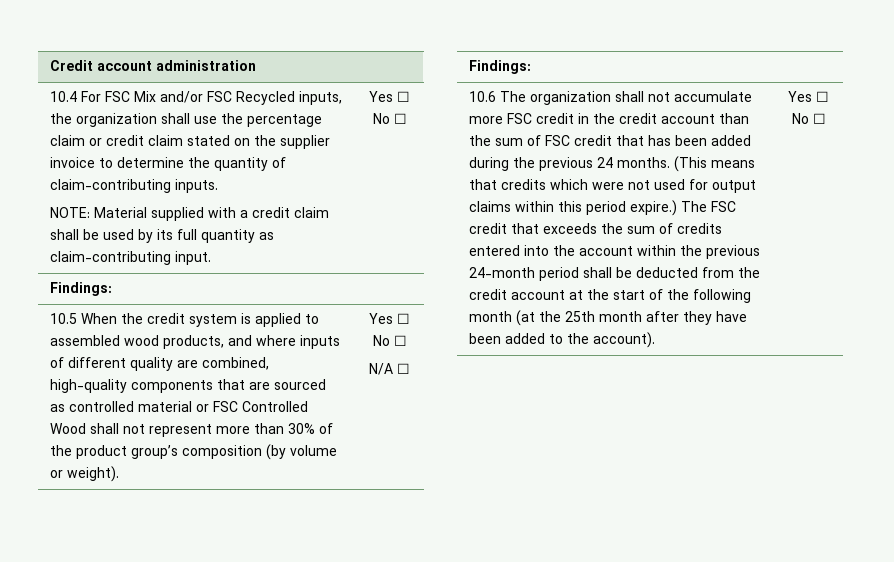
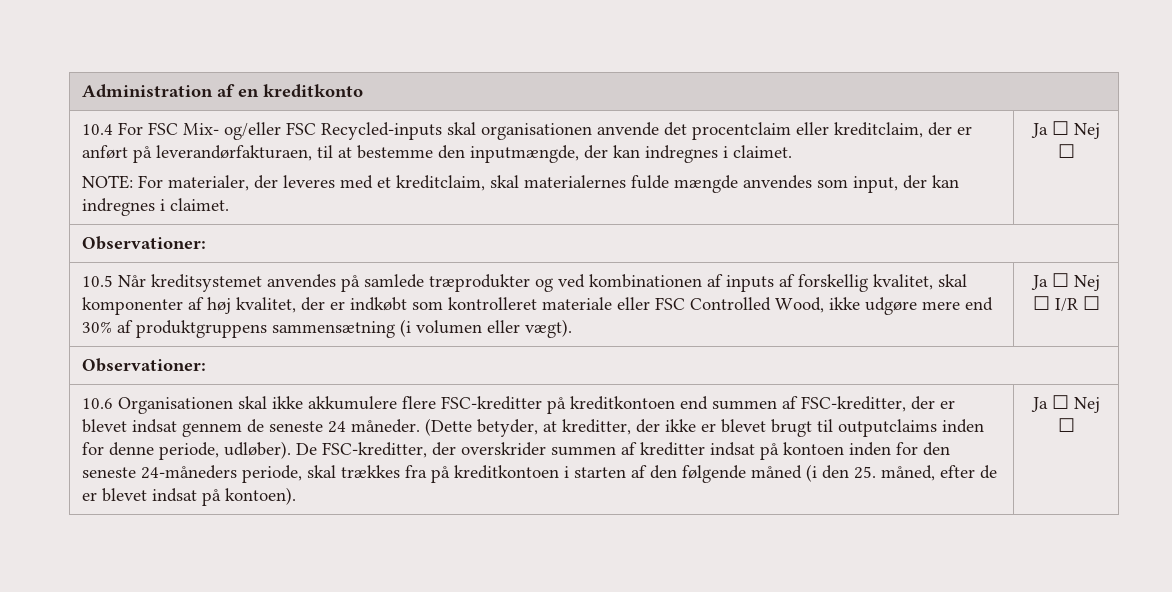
- Credit account administration
+ Administration af en kreditkonto
- 10.4 For FSC Mix and/or FSC Recycled inputs, the organization shall use the percentage claim or credit claim stated on the supplier invoice to determine the quantity of claim-contributing inputs.
- NOTE: Material supplied with a credit claim shall be used by its full quantity as claim-contributing input. | Yes ☐ No ☐
- Findings:
+ 10.4 For FSC Mix- og/eller FSC Recycled-inputs skal organisationen anvende det procentclaim eller kreditclaim, der er anført på leverandørfakturaen, til at bestemme den inputmængde, der kan indregnes i claimet.
+ NOTE: For materialer, der leveres med et kreditclaim, skal materialernes fulde mængde anvendes som input, der kan indregnes i claimet. | Ja ☐ Nej ☐
+ Observationer:
- 10.5 When the credit system is applied to assembled wood products, and where inputs of different quality are combined, high-quality components that are sourced as controlled material or FSC Controlled Wood shall not represent more than 30% of the product group’s composition (by volume or weight). | Yes ☐ No ☐
- N/A ☐
- Findings:
+ 10.5 Når kreditsystemet anvendes på samlede træprodukter og ved kombinationen af inputs af forskellig kvalitet, skal komponenter af høj kvalitet, der er indkøbt som kontrolleret materiale eller FSC Controlled Wood, ikke udgøre mere end 30% af produktgruppens sammensætning (i volumen eller vægt). | Ja ☐ Nej ☐ I/R ☐
+ Observationer:
- 10.6 The organization shall not accumulate more FSC credit in the credit account than the sum of FSC credit that has been added during the previous 24 months. (This means that credits which were not used for output claims within this period expire.) The FSC credit that exceeds the sum of credits entered into the account within the previous 24-month period shall be deducted from the credit account at the start of the following month (at the 25th month after they have been added to the account). | Yes ☐ No ☐
+ 10.6 Organisationen skal ikke akkumulere flere FSC-kreditter på kreditkontoen end summen af FSC-kreditter, der er blevet indsat gennem de seneste 24 måneder. (Dette betyder, at kreditter, der ikke er blevet brugt til outputclaims inden for denne periode, udløber). De FSC-kreditter, der overskrider summen af kreditter indsat på kontoen inden for den seneste 24-måneders periode, skal trækkes fra på kreditkontoen i starten af den følgende måned (i den 25. måned, efter de er blevet indsat på kontoen). | Ja ☐ Nej ☐

